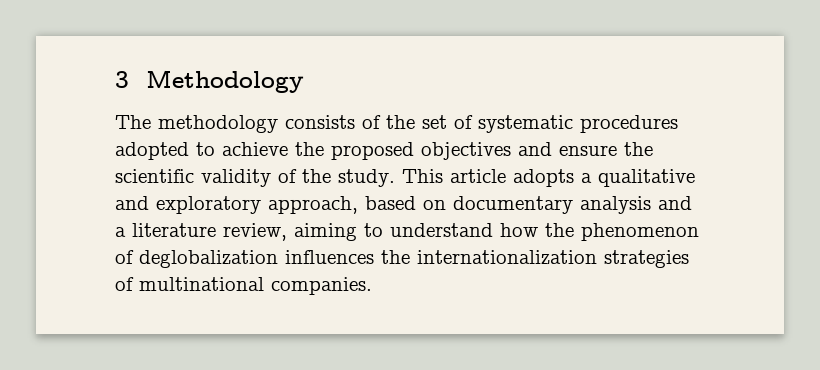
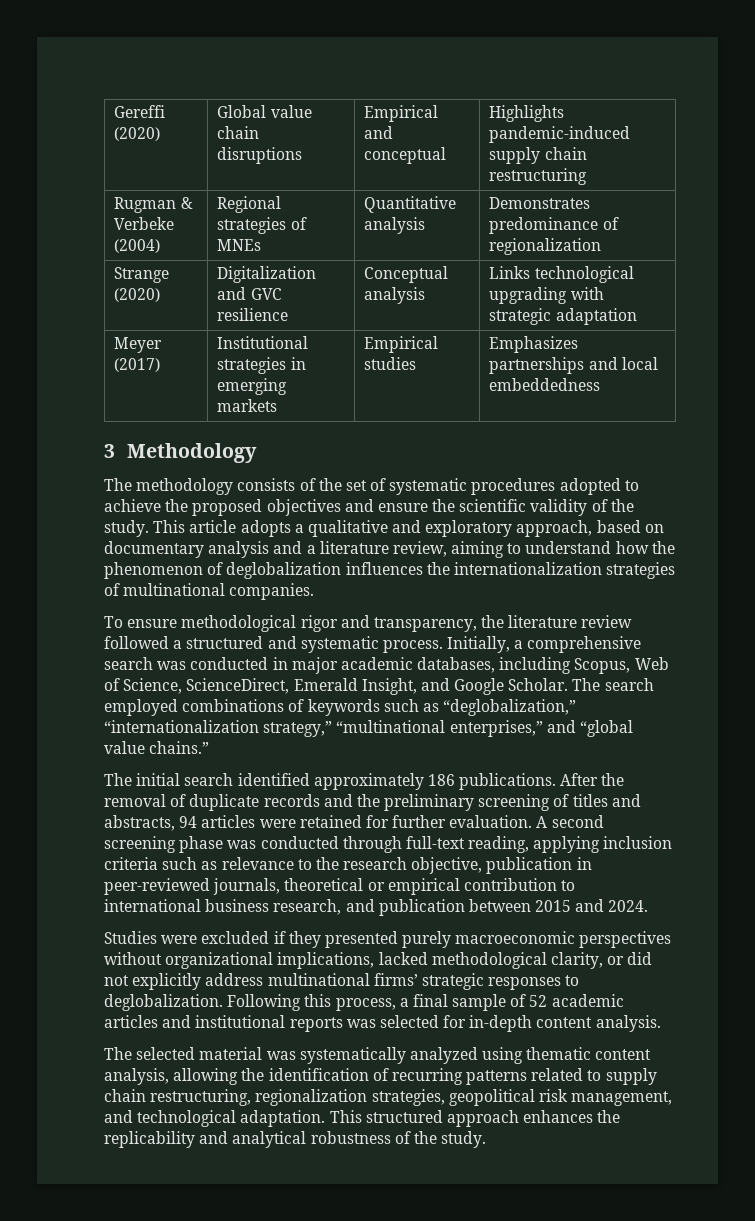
+ Gereffi (2020) | Global value chain disruptions | Empirical and conceptual | Highlights pandemic-induced supply chain restructuring
+ Rugman & Verbeke (2004) | Regional strategies of MNEs | Quantitative analysis | Demonstrates predominance of regionalization
+ Strange (2020) | Digitalization and GVC resilience | Conceptual analysis | Links technological upgrading with strategic adaptation
+ Meyer (2017) | Institutional strategies in emerging markets | Empirical studies | Emphasizes partnerships and local embeddedness
+ To ensure methodological rigor and transparency, the literature review followed a structured and systematic process. Initially, a comprehensive search was conducted in major academic databases, including Scopus, Web of Science, ScienceDirect, Emerald Insight, and Google Scholar. The search employed combinations of keywords such as “deglobalization,” “internationalization strategy,” “multinational enterprises,” and “global value chains.”
+ The initial search identified approximately 186 publications. After the removal of duplicate records and the preliminary screening of titles and abstracts, 94 articles were retained for further evaluation. A second screening phase was conducted through full-text reading, applying inclusion criteria such as relevance to the research objective, publication in peer-reviewed journals, theoretical or empirical contribution to international business research, and publication between 2015 and 2024.
+ Studies were excluded if they presented purely macroeconomic perspectives without organizational implications, lacked methodological clarity, or did not explicitly address multinational firms’ strategic responses to deglobalization. Following this process, a final sample of 52 academic articles and institutional reports was selected for in-depth content analysis.
+ The selected material was systematically analyzed using thematic content analysis, allowing the identification of recurring patterns related to supply chain restructuring, regionalization strategies, geopolitical risk management, and technological adaptation. This structured approach enhances the replicability and analytical robustness of the study.

